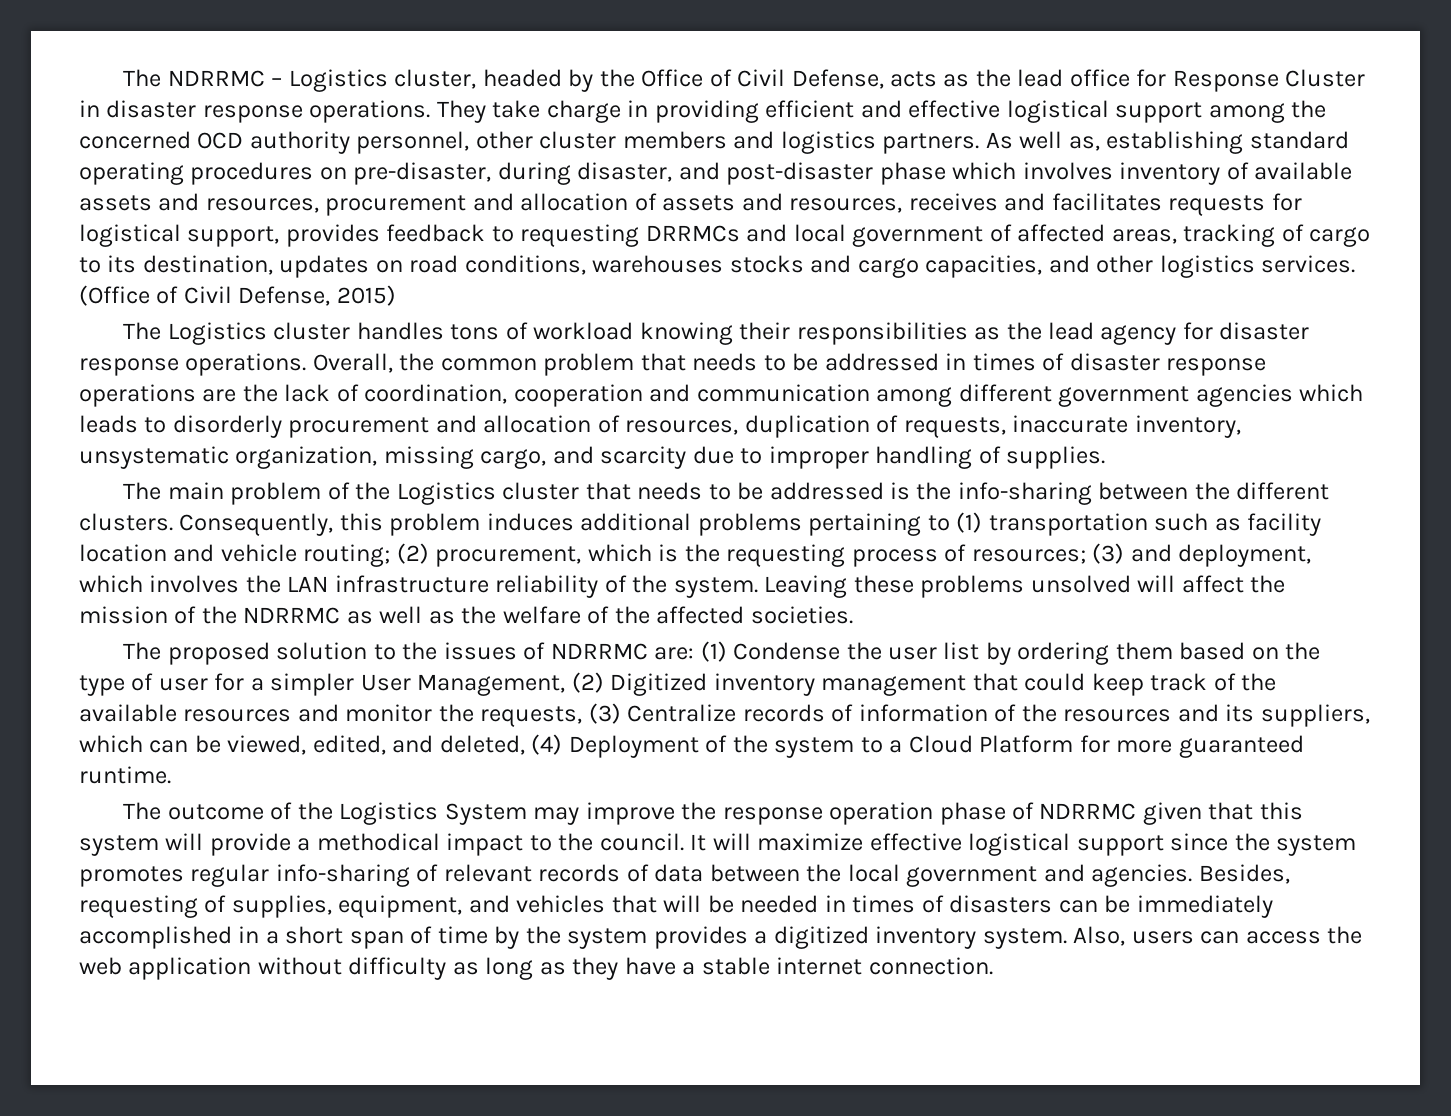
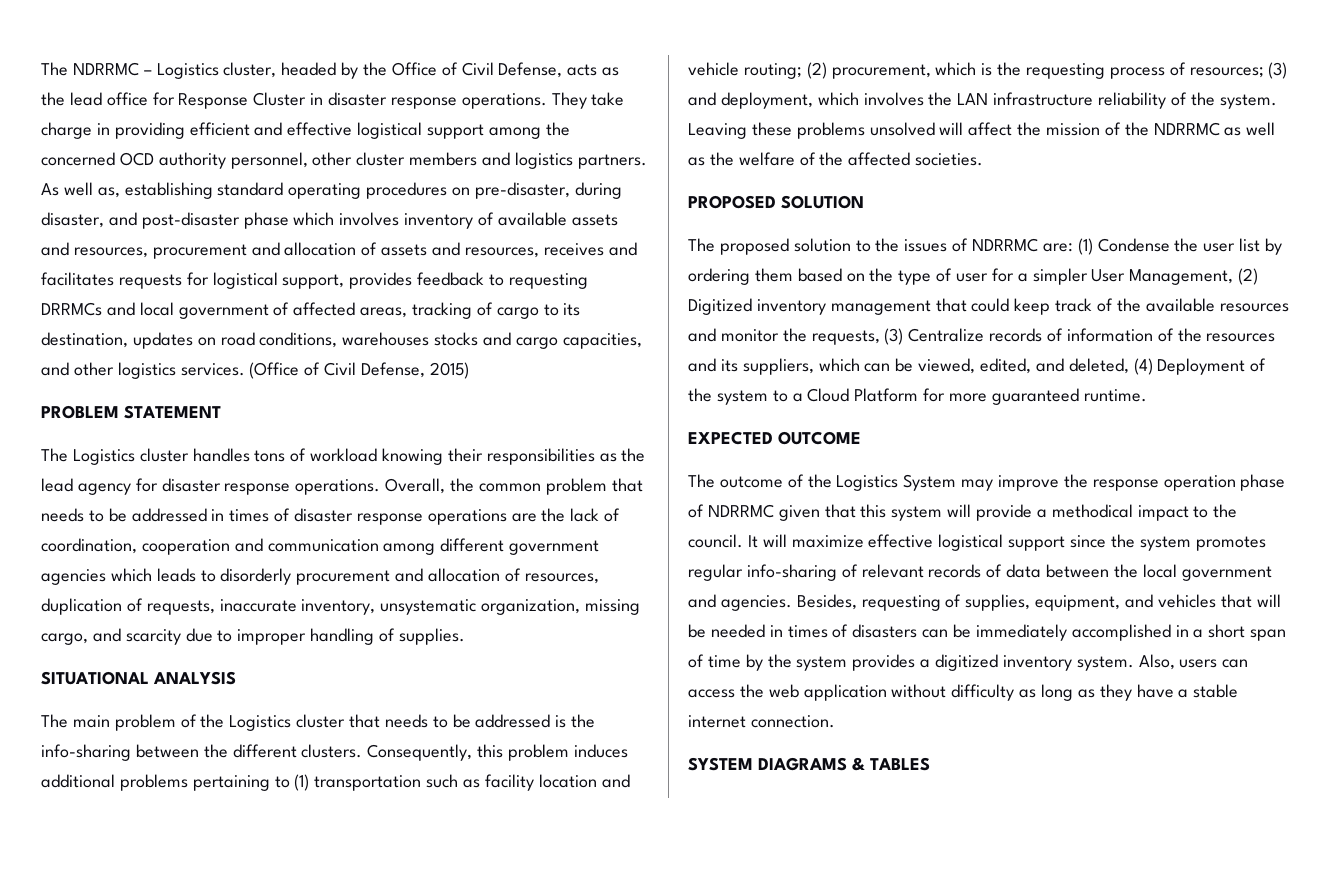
+ PROBLEM STATEMENT
+ SITUATIONAL ANALYSIS
+ PROPOSED SOLUTION
+ EXPECTED OUTCOME
+ SYSTEM DIAGRAMS & TABLES

